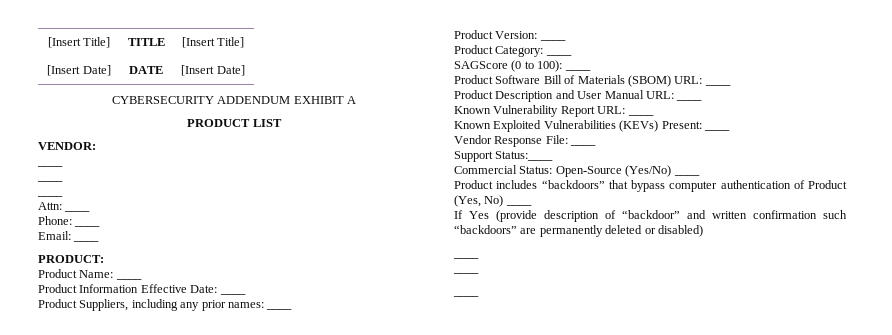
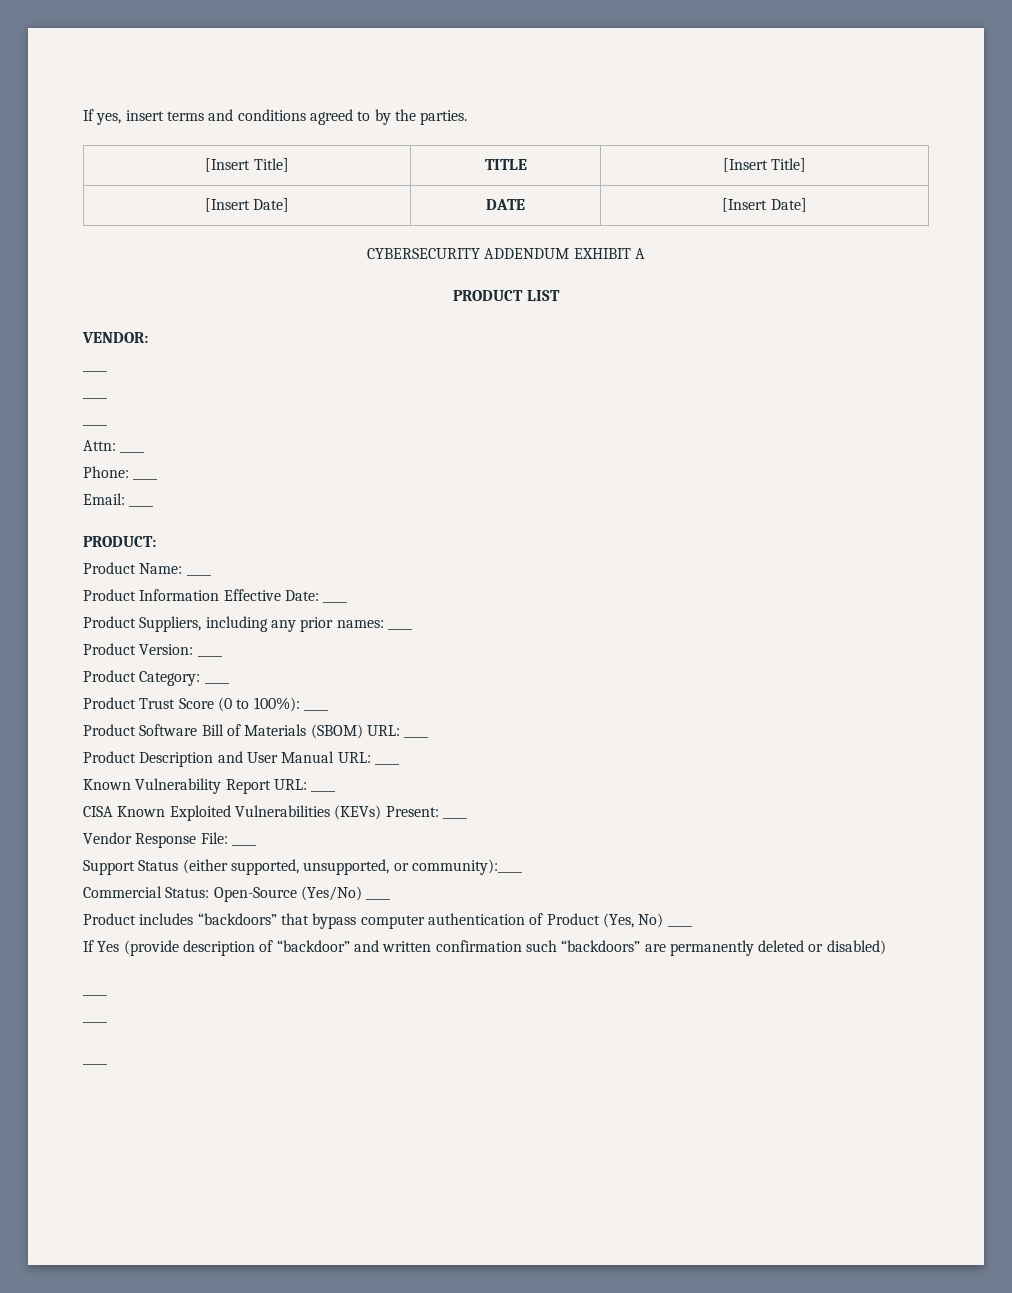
+ If yes, insert terms and conditions agreed to by the parties.
- SAGScore (0 to 100): ____
+ Product Trust Score (0 to 100%): ____
- Known Exploited Vulnerabilities (KEVs) Present: ____
+ CISA Known Exploited Vulnerabilities (KEVs) Present: ____
- Support Status:____
+ Support Status (either supported, unsupported, or community):____

